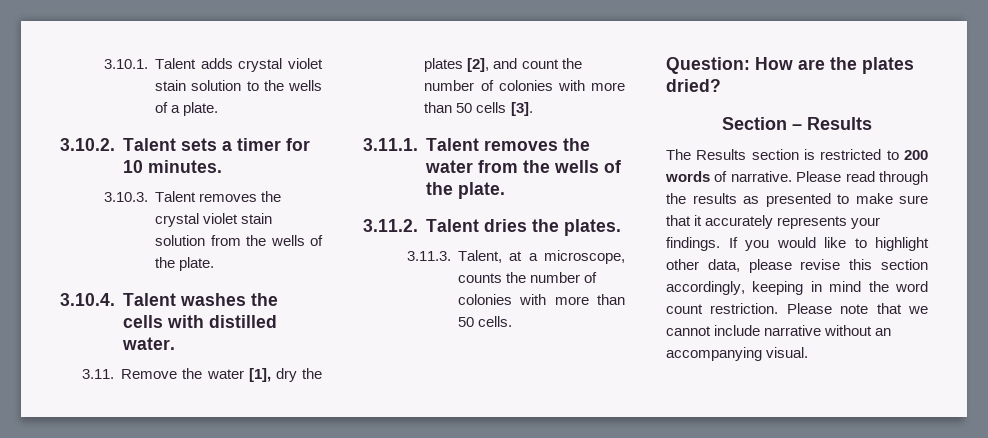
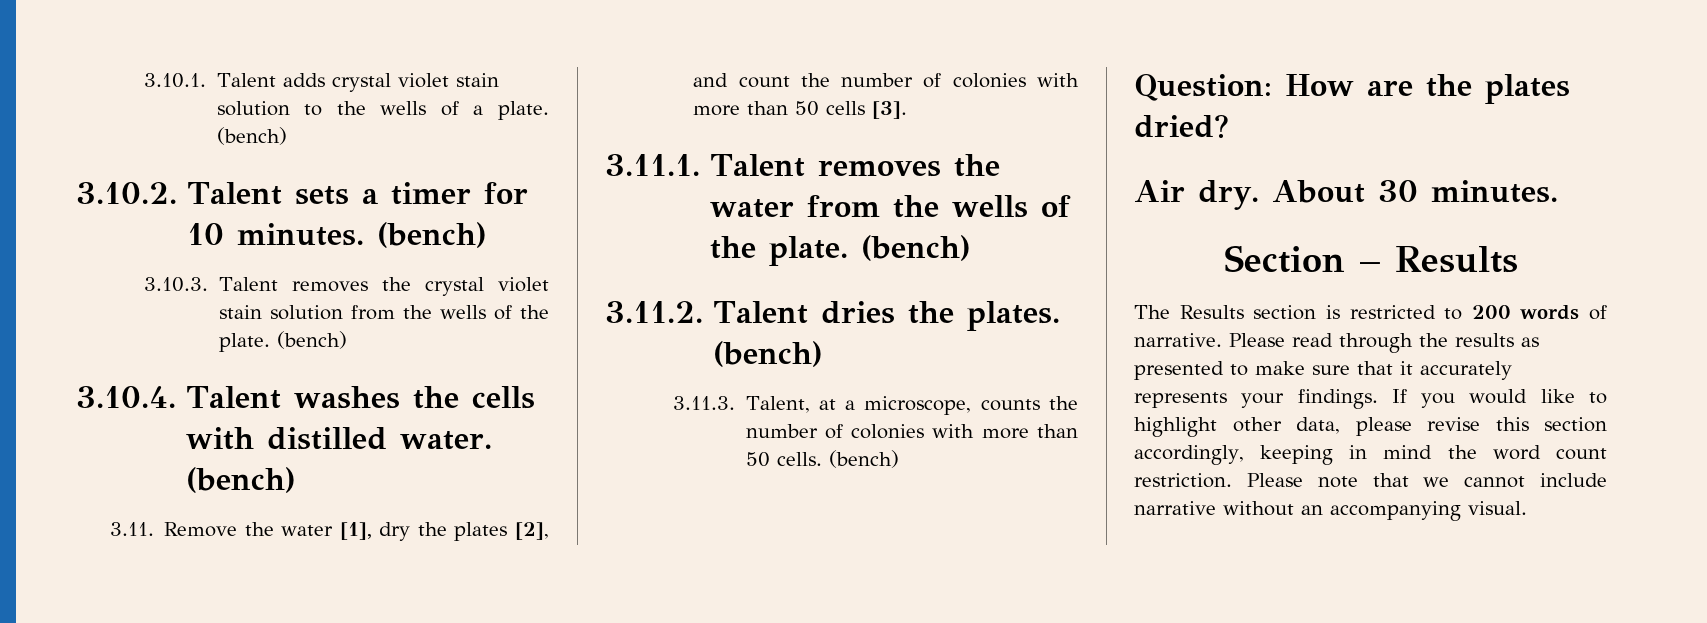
- 3.10.1. Talent adds crystal violet stain solution to the wells of a plate.
+ 3.10.1. Talent adds crystal violet stain solution to the wells of a plate. (bench)
- 3.10.2. Talent sets a timer for 10 minutes.
+ 3.10.2. Talent sets a timer for 10 minutes. (bench)
- 3.10.3. Talent removes the crystal violet stain solution from the wells of the plate.
+ 3.10.3. Talent removes the crystal violet stain solution from the wells of the plate. (bench)
- 3.10.4. Talent washes the cells with distilled water.
+ 3.10.4. Talent washes the cells with distilled water. (bench)
- 3.11.1. Talent removes the water from the wells of the plate.
+ 3.11.1. Talent removes the water from the wells of the plate. (bench)
- 3.11.2. Talent dries the plates.
+ 3.11.2. Talent dries the plates. (bench)
- 3.11.3. Talent, at a microscope, counts the number of colonies with more than 50 cells.
+ 3.11.3. Talent, at a microscope, counts the number of colonies with more than 50 cells. (bench)
+ Air dry. About 30 minutes.

